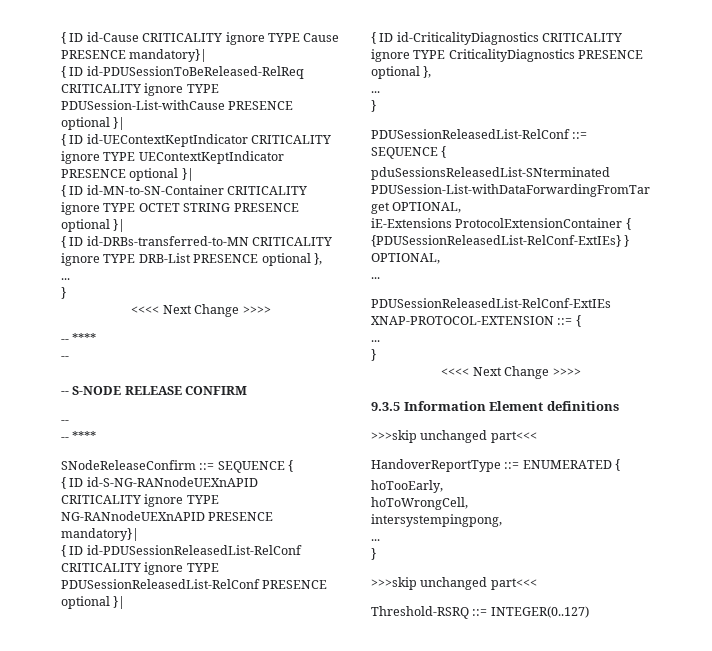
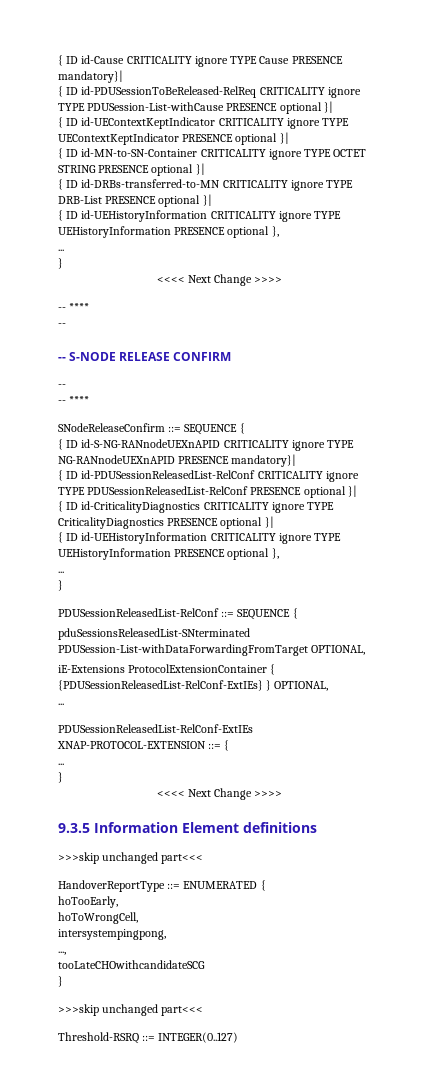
- { ID id-DRBs-transferred-to-MN CRITICALITY ignore TYPE DRB-List PRESENCE optional },
+ { ID id-DRBs-transferred-to-MN CRITICALITY ignore TYPE DRB-List PRESENCE optional }|
+ { ID id-UEHistoryInformation CRITICALITY ignore TYPE UEHistoryInformation PRESENCE optional },
- { ID id-CriticalityDiagnostics CRITICALITY ignore TYPE CriticalityDiagnostics PRESENCE optional },
+ { ID id-CriticalityDiagnostics CRITICALITY ignore TYPE CriticalityDiagnostics PRESENCE optional }|
+ { ID id-UEHistoryInformation CRITICALITY ignore TYPE UEHistoryInformation PRESENCE optional },
  intersystempingpong,
- ...
+ ...,
+ tooLateCHOwithcandidateSCG

